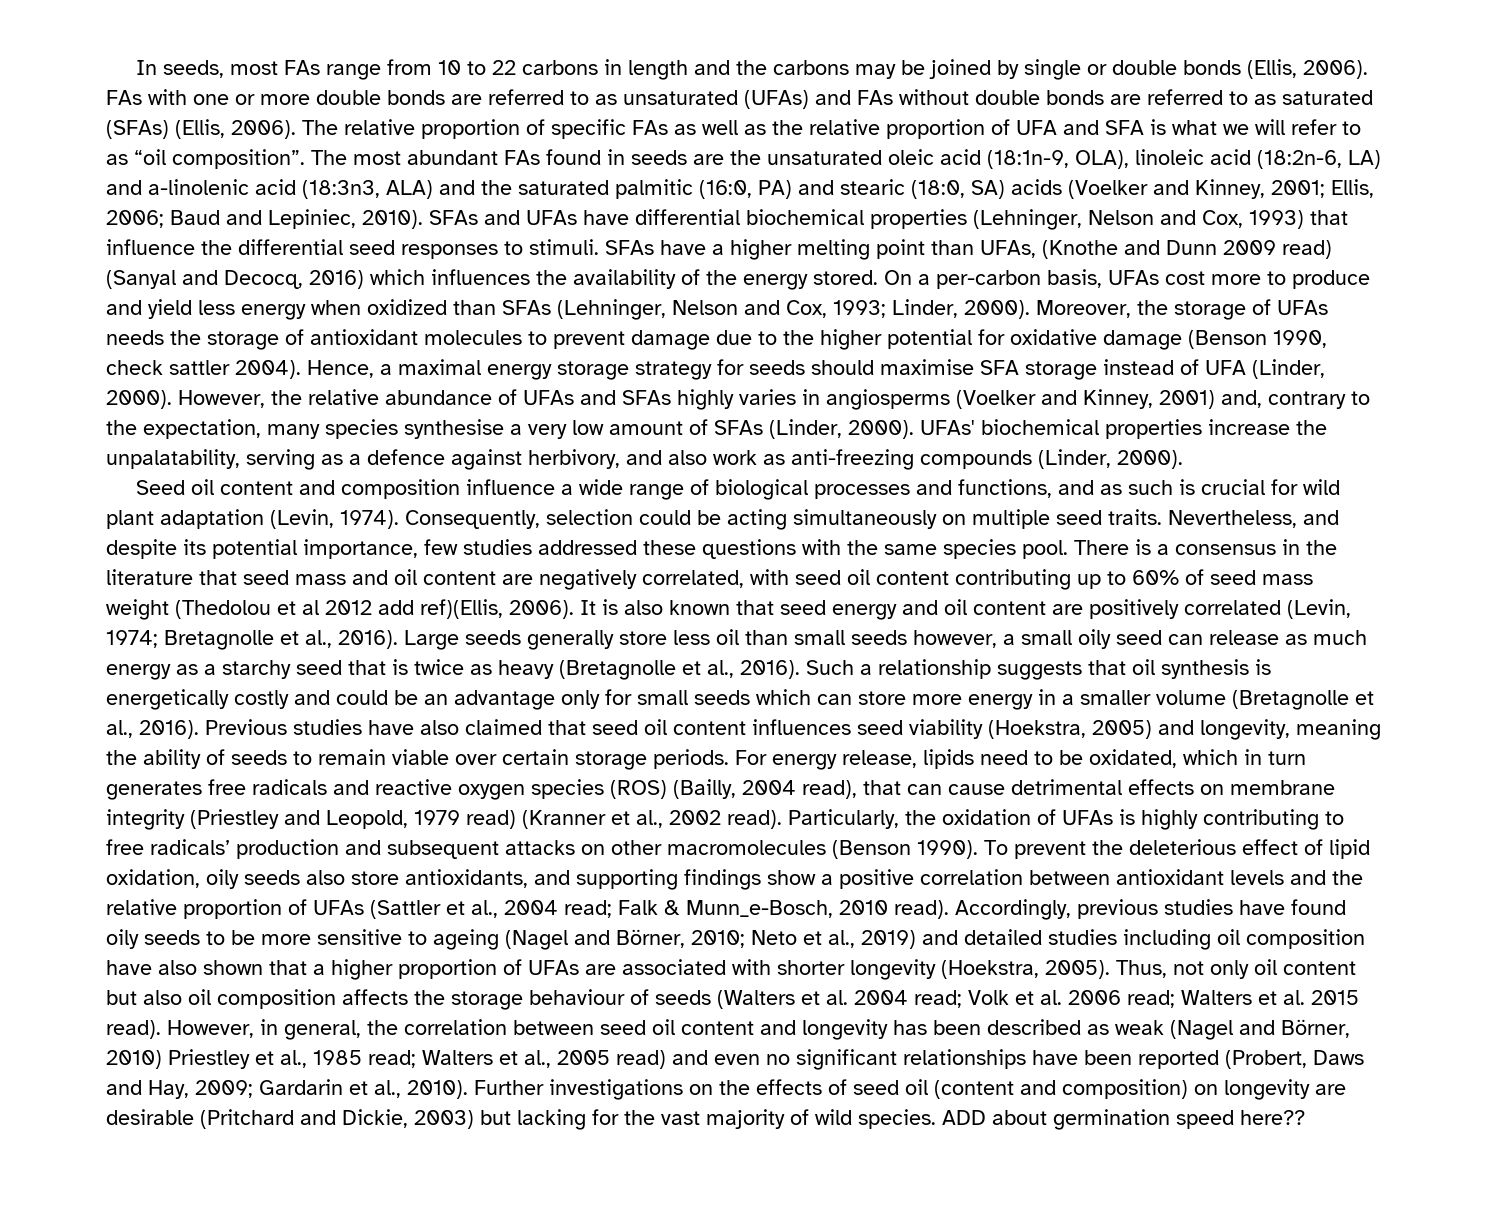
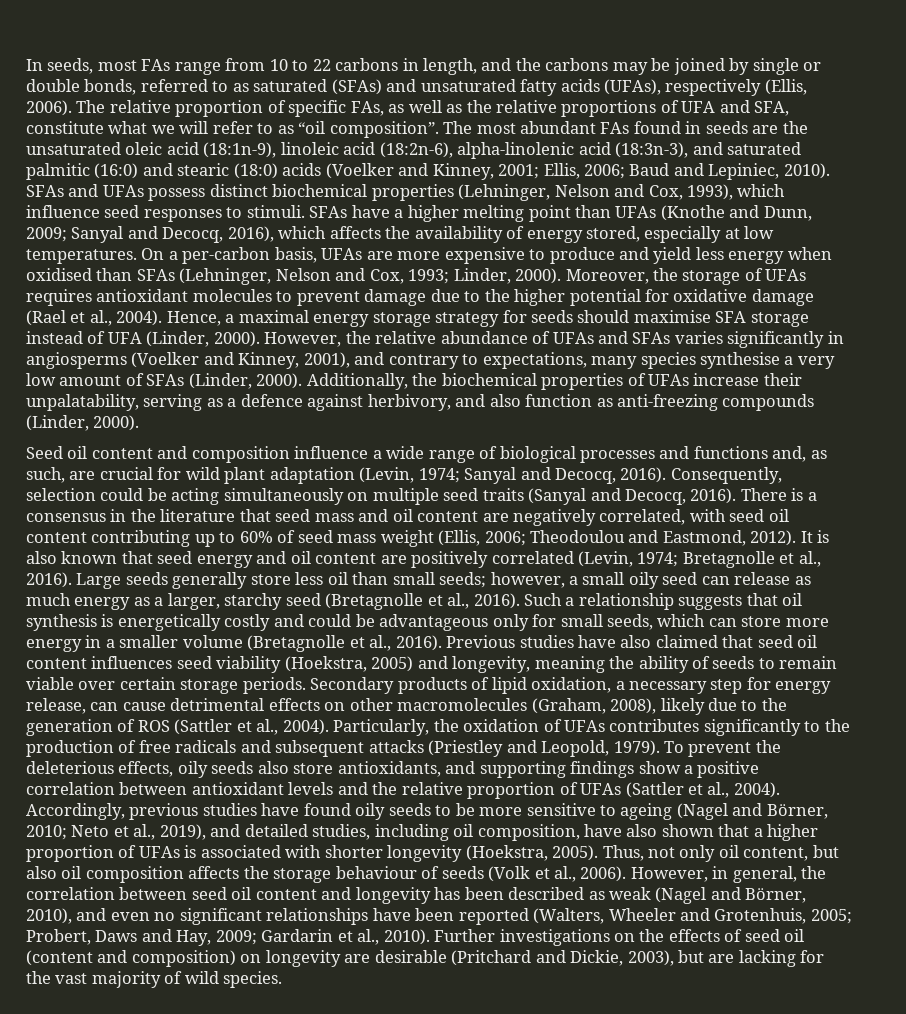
- In seeds, most FAs range from 10 to 22 carbons in length and the carbons may be joined by single or double bonds (Ellis, 2006). FAs with one or more double bonds are referred to as unsaturated (UFAs) and FAs without double bonds are referred to as saturated (SFAs) (Ellis, 2006).
+ In seeds, most FAs range from 10 to 22 carbons in length, and the carbons may be joined by single or double bonds, referred to as saturated (SFAs) and unsaturated fatty acids (UFAs), respectively (Ellis, 2006).
- The relative proportion of specific FAs as well as the relative proportion of UFA and SFA is what we will refer to as “oil composition”.
+ The relative proportion of specific FAs, as well as the relative proportions of UFA and SFA, constitute what we will refer to as “oil composition”.
- The most abundant FAs found in seeds are the unsaturated oleic acid (18:1n-9, OLA), linoleic acid (18:2n-6, LA) and a-linolenic acid (18:3n3, ALA) and the saturated palmitic (16:0, PA) and stearic (18:0, SA) acids (Voelker and Kinney, 2001; Ellis, 2006; Baud and Lepiniec, 2010).
+ The most abundant FAs found in seeds are the unsaturated oleic acid (18:1n-9), linoleic acid (18:2n-6), alpha-linolenic acid (18:3n-3), and saturated palmitic (16:0) and stearic (18:0) acids (Voelker and Kinney, 2001; Ellis, 2006; Baud and Lepiniec, 2010).
- SFAs and UFAs have differential biochemical properties (Lehninger, Nelson and Cox, 1993) that influence the differential seed responses to stimuli.
+ SFAs and UFAs possess distinct biochemical properties (Lehninger, Nelson and Cox, 1993), which influence seed responses to stimuli.
- SFAs have a higher melting point than UFAs, (Knothe and Dunn 2009 read) (Sanyal and Decocq, 2016) which influences the availability of the energy stored.
+ SFAs have a higher melting point than UFAs (Knothe and Dunn, 2009; Sanyal and Decocq, 2016), which affects the availability of energy stored, especially at low temperatures.
- On a per-carbon basis, UFAs cost more to produce and yield less energy when oxidized than SFAs (Lehninger, Nelson and Cox, 1993; Linder, 2000).
+ On a per-carbon basis, UFAs are more expensive to produce and yield less energy when oxidised than SFAs (Lehninger, Nelson and Cox, 1993; Linder, 2000).
- Moreover, the storage of UFAs needs the storage of antioxidant molecules to prevent damage due to the higher potential for oxidative damage (Benson 1990, check sattler 2004).
+ Moreover, the storage of UFAs requires antioxidant molecules to prevent damage due to the higher potential for oxidative damage (Rael et al., 2004).
- However, the relative abundance of UFAs and SFAs highly varies in angiosperms (Voelker and Kinney, 2001) and, contrary to the expectation, many species synthesise a very low amount of SFAs (Linder, 2000).
+ However, the relative abundance of UFAs and SFAs varies significantly in angiosperms (Voelker and Kinney, 2001), and contrary to expectations, many species synthesise a very low amount of SFAs (Linder, 2000).
- UFAs' biochemical properties increase the unpalatability, serving as a defence against herbivory, and also work as anti-freezing compounds (Linder, 2000).
+ Additionally, the biochemical properties of UFAs increase their unpalatability, serving as a defence against herbivory, and also function as anti-freezing compounds (Linder, 2000).
- Seed oil content and composition influence a wide range of biological processes and functions, and as such is crucial for wild plant adaptation (Levin, 1974).
+ Seed oil content and composition influence a wide range of biological processes and functions and, as such, are crucial for wild plant adaptation (Levin, 1974; Sanyal and Decocq, 2016).
- Consequently, selection could be acting simultaneously on multiple seed traits. Nevertheless, and despite its potential importance, few studies addressed these questions with the same species pool.
+ Consequently, selection could be acting simultaneously on multiple seed traits (Sanyal and Decocq, 2016).
- There is a consensus in the literature that seed mass and oil content are negatively correlated, with seed oil content contributing up to 60% of seed mass weight (Thedolou et al 2012 add ref)(Ellis, 2006).
+ There is a consensus in the literature that seed mass and oil content are negatively correlated, with seed oil content contributing up to 60% of seed mass weight (Ellis, 2006; Theodoulou and Eastmond, 2012).
- Large seeds generally store less oil than small seeds however, a small oily seed can release as much energy as a starchy seed that is twice as heavy (Bretagnolle et al., 2016).
+ Large seeds generally store less oil than small seeds; however, a small oily seed can release as much energy as a larger, starchy seed (Bretagnolle et al., 2016).
- Such a relationship suggests that oil synthesis is energetically costly and could be an advantage only for small seeds which can store more energy in a smaller volume (Bretagnolle et al., 2016).
+ Such a relationship suggests that oil synthesis is energetically costly and could be advantageous only for small seeds, which can store more energy in a smaller volume (Bretagnolle et al., 2016).
- For energy release, lipids need to be oxidated, which in turn generates free radicals and reactive oxygen species (ROS) (Bailly, 2004 read), that can cause detrimental effects on membrane integrity (Priestley and Leopold, 1979 read) (Kranner et al., 2002 read).
+ Secondary products of lipid oxidation, a necessary step for energy release, can cause detrimental effects on other macromolecules (Graham, 2008), likely due to the generation of ROS (Sattler et al., 2004).
- Particularly, the oxidation of UFAs is highly contributing to free radicals’ production and subsequent attacks on other macromolecules (Benson 1990). To prevent the deleterious effect of lipid oxidation, oily seeds also store antioxidants, and supporting findings show a positive correlation between antioxidant levels and the relative proportion of UFAs (Sattler et al., 2004 read; Falk & Munn_e-Bosch, 2010 read).
+ Particularly, the oxidation of UFAs contributes significantly to the production of free radicals and subsequent attacks (Priestley and Leopold, 1979). To prevent the deleterious effects, oily seeds also store antioxidants, and supporting findings show a positive correlation between antioxidant levels and the relative proportion of UFAs (Sattler et al., 2004).
- Accordingly, previous studies have found oily seeds to be more sensitive to ageing (Nagel and Börner, 2010; Neto et al., 2019) and detailed studies including oil composition have also shown that a higher proportion of UFAs are associated with shorter longevity (Hoekstra, 2005).
+ Accordingly, previous studies have found oily seeds to be more sensitive to ageing (Nagel and Börner, 2010; Neto et al., 2019), and detailed studies, including oil composition, have also shown that a higher proportion of UFAs is associated with shorter longevity (Hoekstra, 2005).
- Thus, not only oil content but also oil composition affects the storage behaviour of seeds (Walters et al. 2004 read; Volk et al. 2006 read; Walters et al. 2015 read).
+ Thus, not only oil content, but also oil composition affects the storage behaviour of seeds (Volk et al., 2006).
- However, in general, the correlation between seed oil content and longevity has been described as weak (Nagel and Börner, 2010) Priestley et al., 1985 read; Walters et al., 2005 read) and even no significant relationships have been reported (Probert, Daws and Hay, 2009; Gardarin et al., 2010).
+ However, in general, the correlation between seed oil content and longevity has been described as weak (Nagel and Börner, 2010), and even no significant relationships have been reported (Walters, Wheeler and Grotenhuis, 2005; Probert, Daws and Hay, 2009; Gardarin et al., 2010).
- Further investigations on the effects of seed oil (content and composition) on longevity are desirable (Pritchard and Dickie, 2003) but lacking for the vast majority of wild species. ADD about germination speed here??
+ Further investigations on the effects of seed oil (content and composition) on longevity are desirable (Pritchard and Dickie, 2003), but are lacking for the vast majority of wild species.

